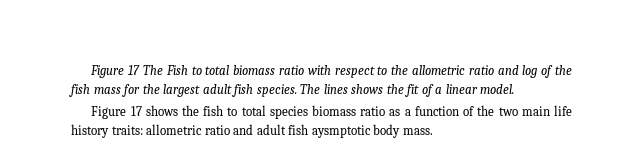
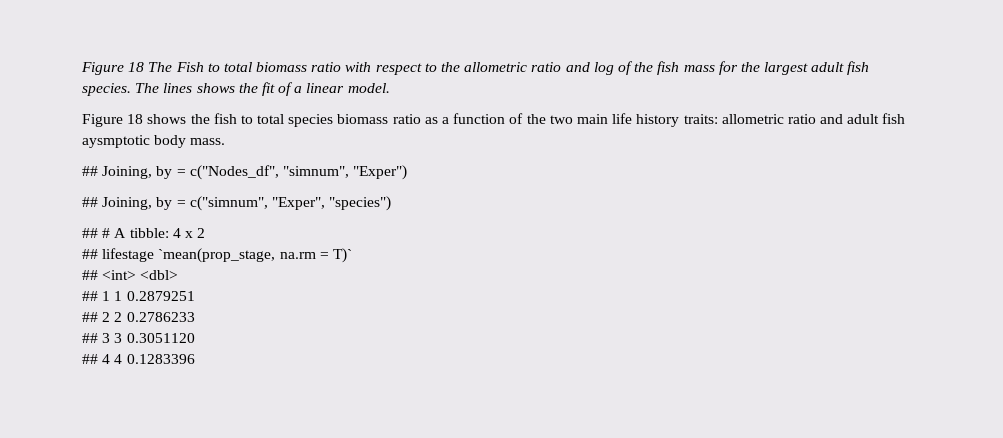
- Figure 17 The Fish to total biomass ratio with respect to the allometric ratio and log of the fish mass for the largest adult fish species.
+ Figure 18 The Fish to total biomass ratio with respect to the allometric ratio and log of the fish mass for the largest adult fish species.
- Figure 17 shows the fish to total species biomass ratio as a function of the two main life history traits: allometric ratio and adult fish aysmptotic body mass.
+ Figure 18 shows the fish to total species biomass ratio as a function of the two main life history traits: allometric ratio and adult fish aysmptotic body mass.
+ ## Joining, by = c("Nodes_df", "simnum", "Exper")
+ ## Joining, by = c("simnum", "Exper", "species")
+ ## # A tibble: 4 x 2
+ ## lifestage `mean(prop_stage, na.rm = T)`
+ ## <int> <dbl>
+ ## 1 1 0.2879251
+ ## 2 2 0.2786233
+ ## 3 3 0.3051120
+ ## 4 4 0.1283396

